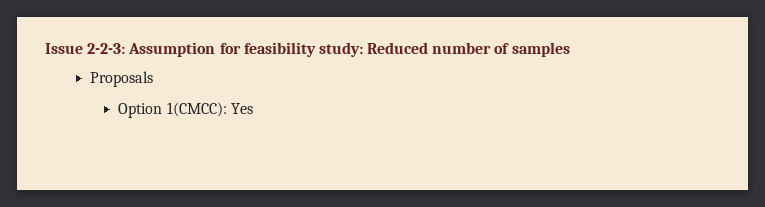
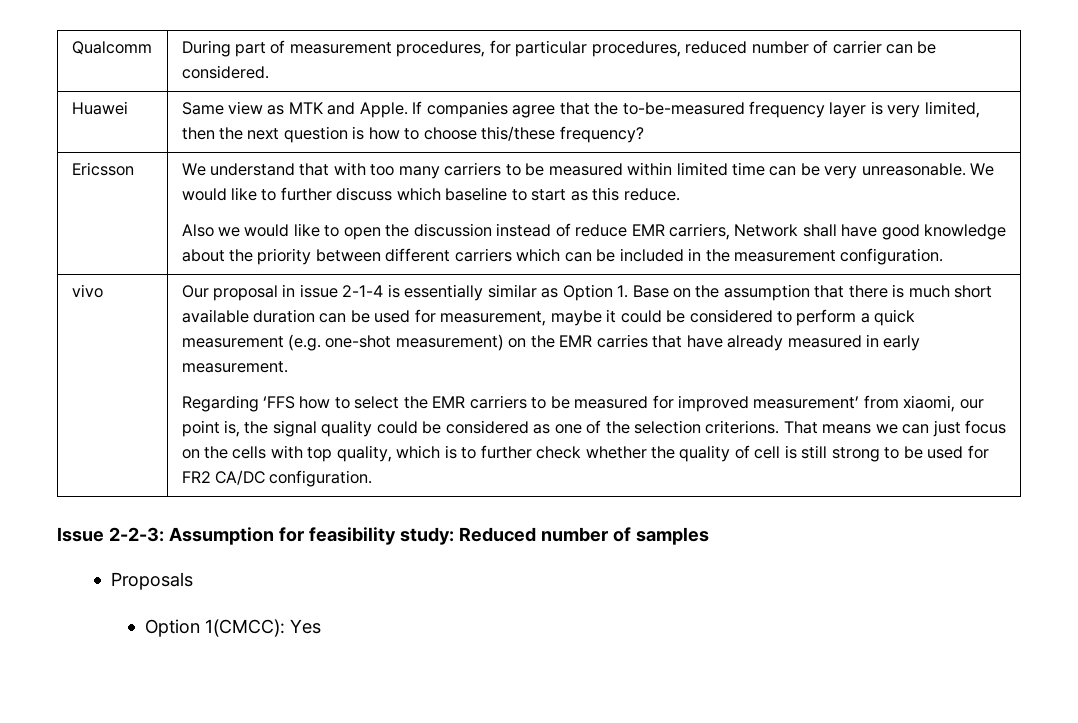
+ Qualcomm | During part of measurement procedures, for particular procedures, reduced number of carrier can be considered.
+ Huawei | Same view as MTK and Apple. If companies agree that the to-be-measured frequency layer is very limited, then the next question is how to choose this/these frequency?
+ Ericsson | We understand that with too many carriers to be measured within limited time can be very unreasonable. We would like to further discuss which baseline to start as this reduce.
+ Also we would like to open the discussion instead of reduce EMR carriers, Network shall have good knowledge about the priority between different carriers which can be included in the measurement configuration.
+ vivo | Our proposal in issue 2-1-4 is essentially similar as Option 1. Base on the assumption that there is much short available duration can be used for measurement, maybe it could be considered to perform a quick measurement (e.g. one-shot measurement) on the EMR carries that have already measured in early measurement.
+ Regarding ‘FFS how to select the EMR carriers to be measured for improved measurement’ from xiaomi, our point is, the signal quality could be considered as one of the selection criterions. That means we can just focus on the cells with top quality, which is to further check whether the quality of cell is still strong to be used for FR2 CA/DC configuration.

